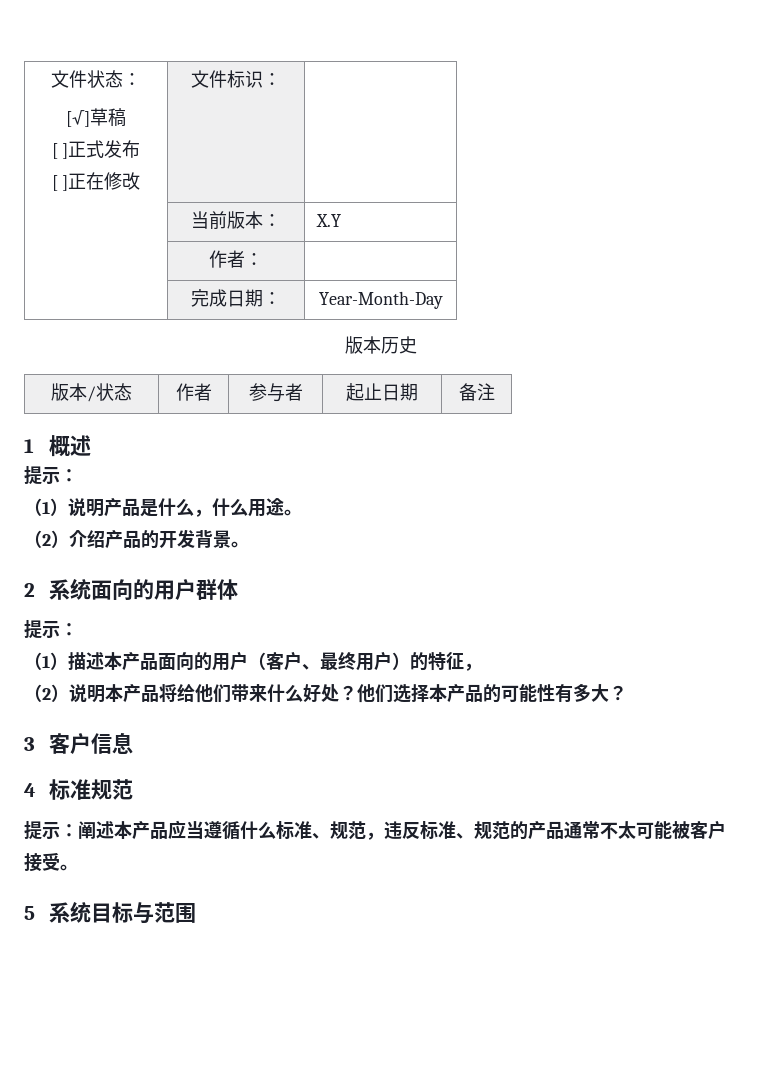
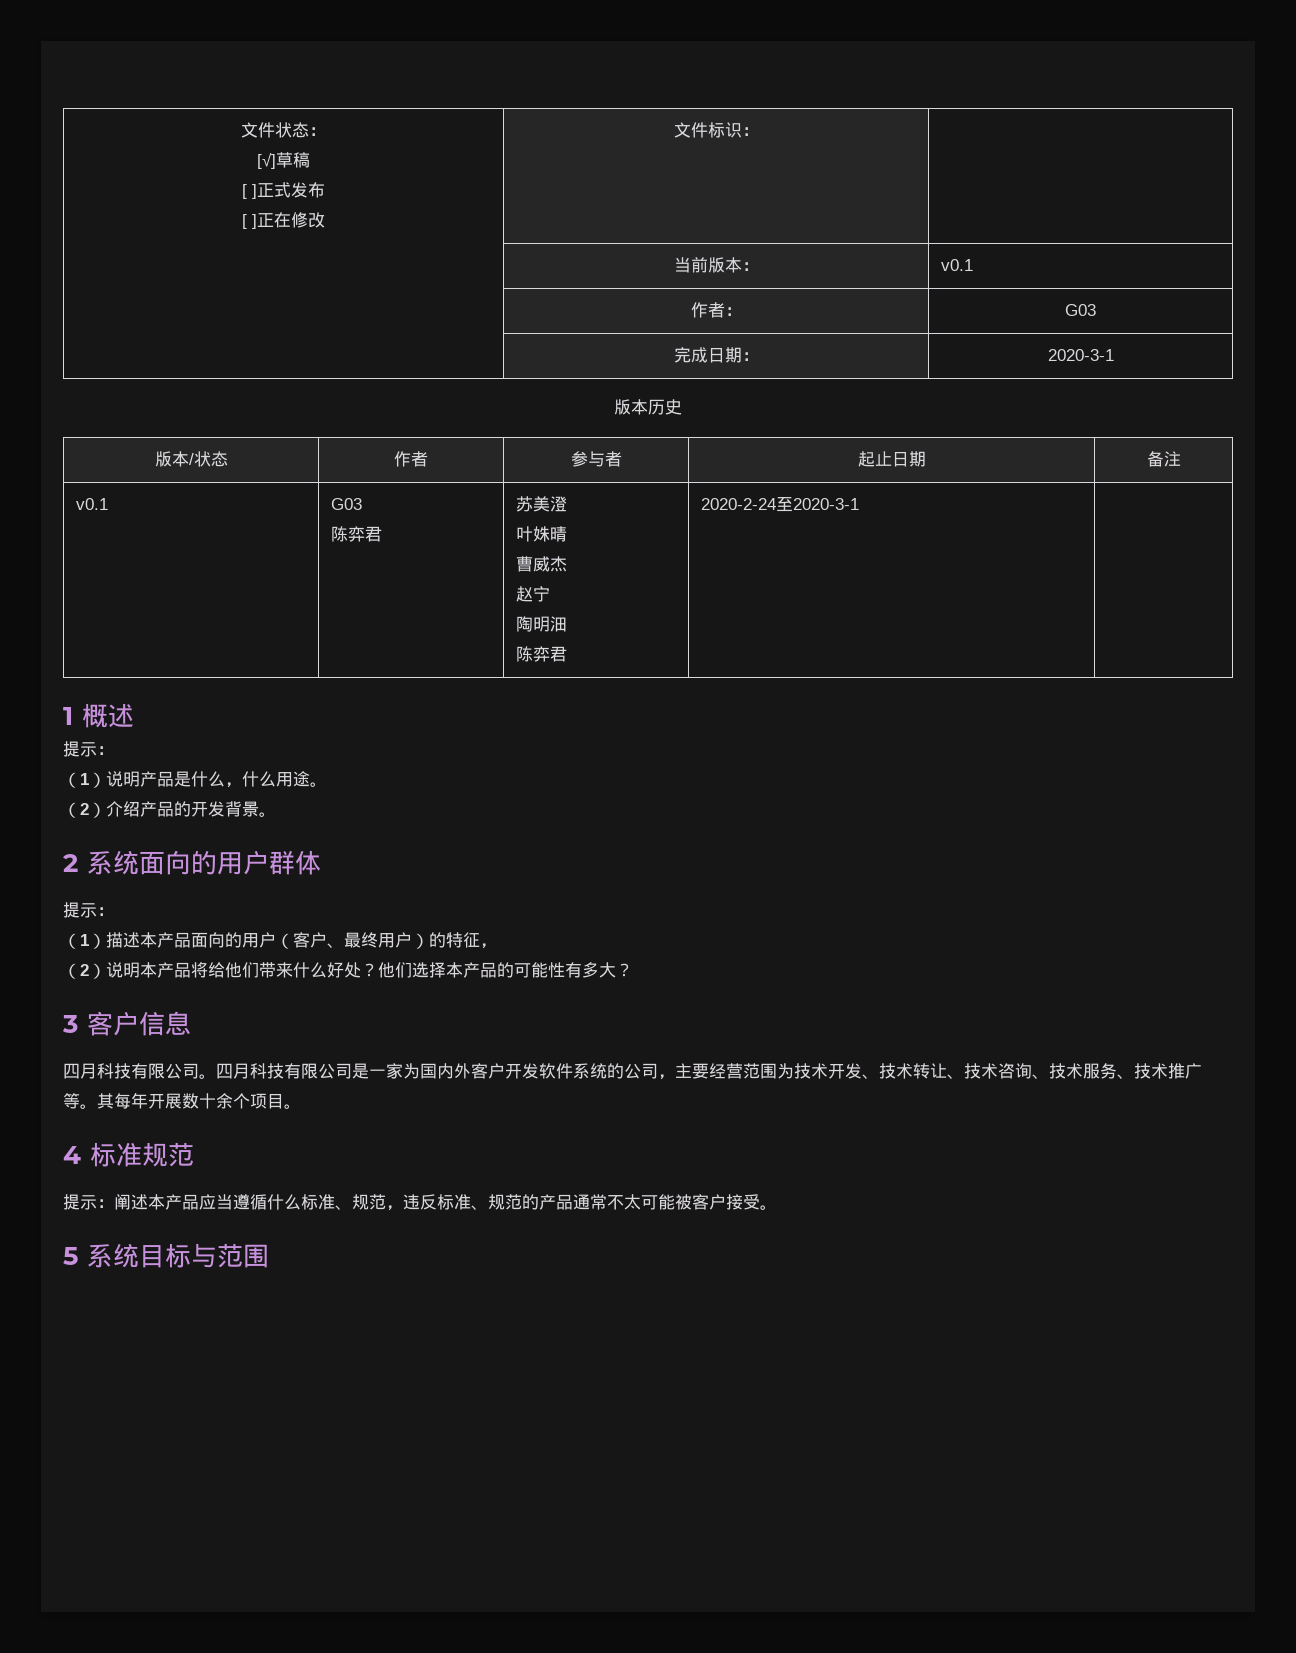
- | 当前版本： | X.Y
+ | 当前版本： | v0.1
- | 作者： |
+ | 作者： | G03
- | 完成日期： | Year-Month-Day
+ | 完成日期： | 2020-3-1
+ v0.1 | G03
+ 陈弈君 | 苏美澄
+ 叶姝晴
+ 曹威杰
+ 赵宁
+ 陶明沺
+ 陈弈君 | 2020-2-24至2020-3-1 |
+ 四月科技有限公司。四月科技有限公司是一家为国内外客户开发软件系统的公司，主要经营范围为技术开发、技术转让、技术咨询、技术服务、技术推广等。其每年开展数十余个项目。

